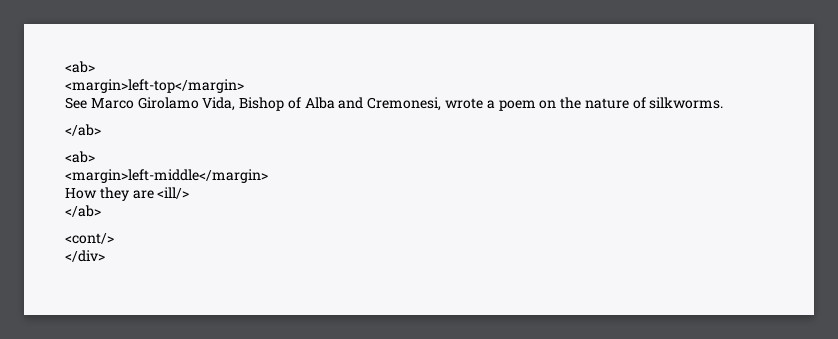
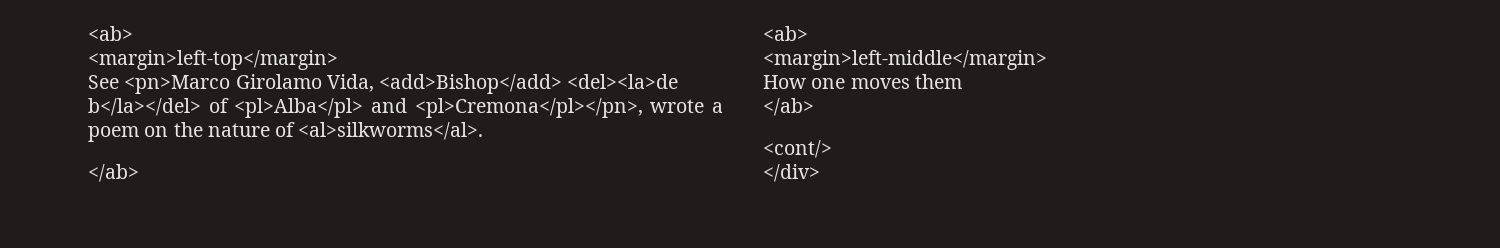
- See Marco Girolamo Vida, Bishop of Alba and Cremonesi, wrote a poem on the nature of silkworms.
+ See <pn>Marco Girolamo Vida, <add>Bishop</add> <del><la>de b</la></del> of <pl>Alba</pl> and <pl>Cremona</pl></pn>, wrote a poem on the nature of <al>silkworms</al>.
- How they are <ill/>
+ How one moves them

